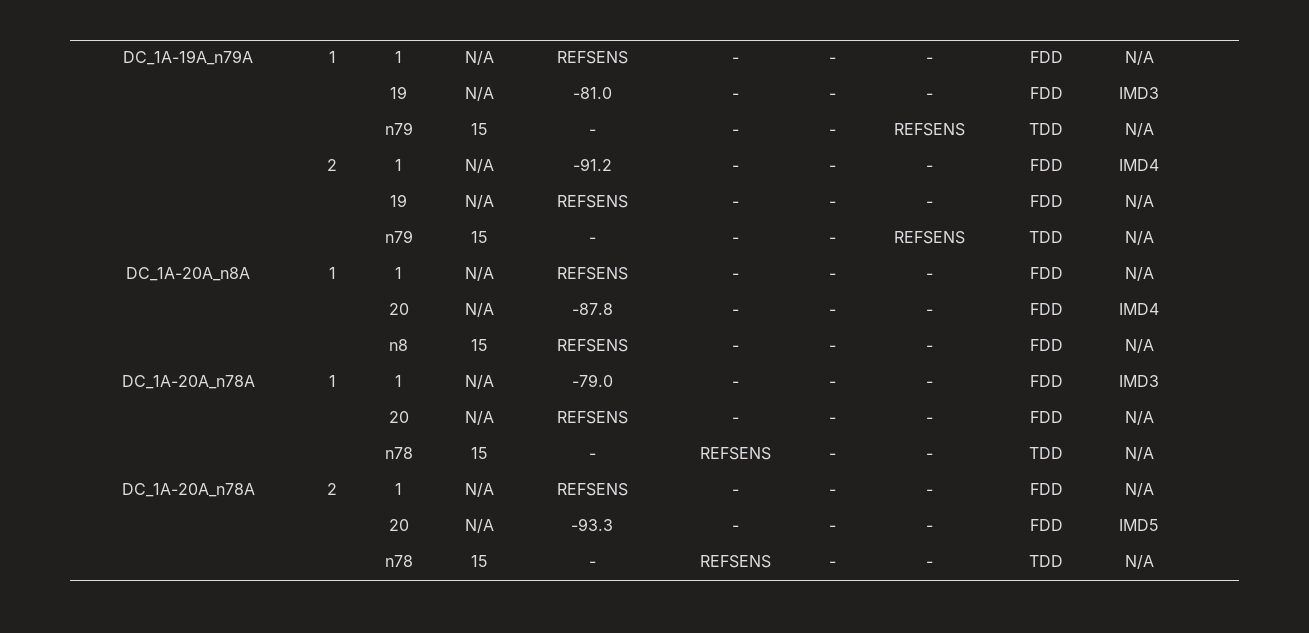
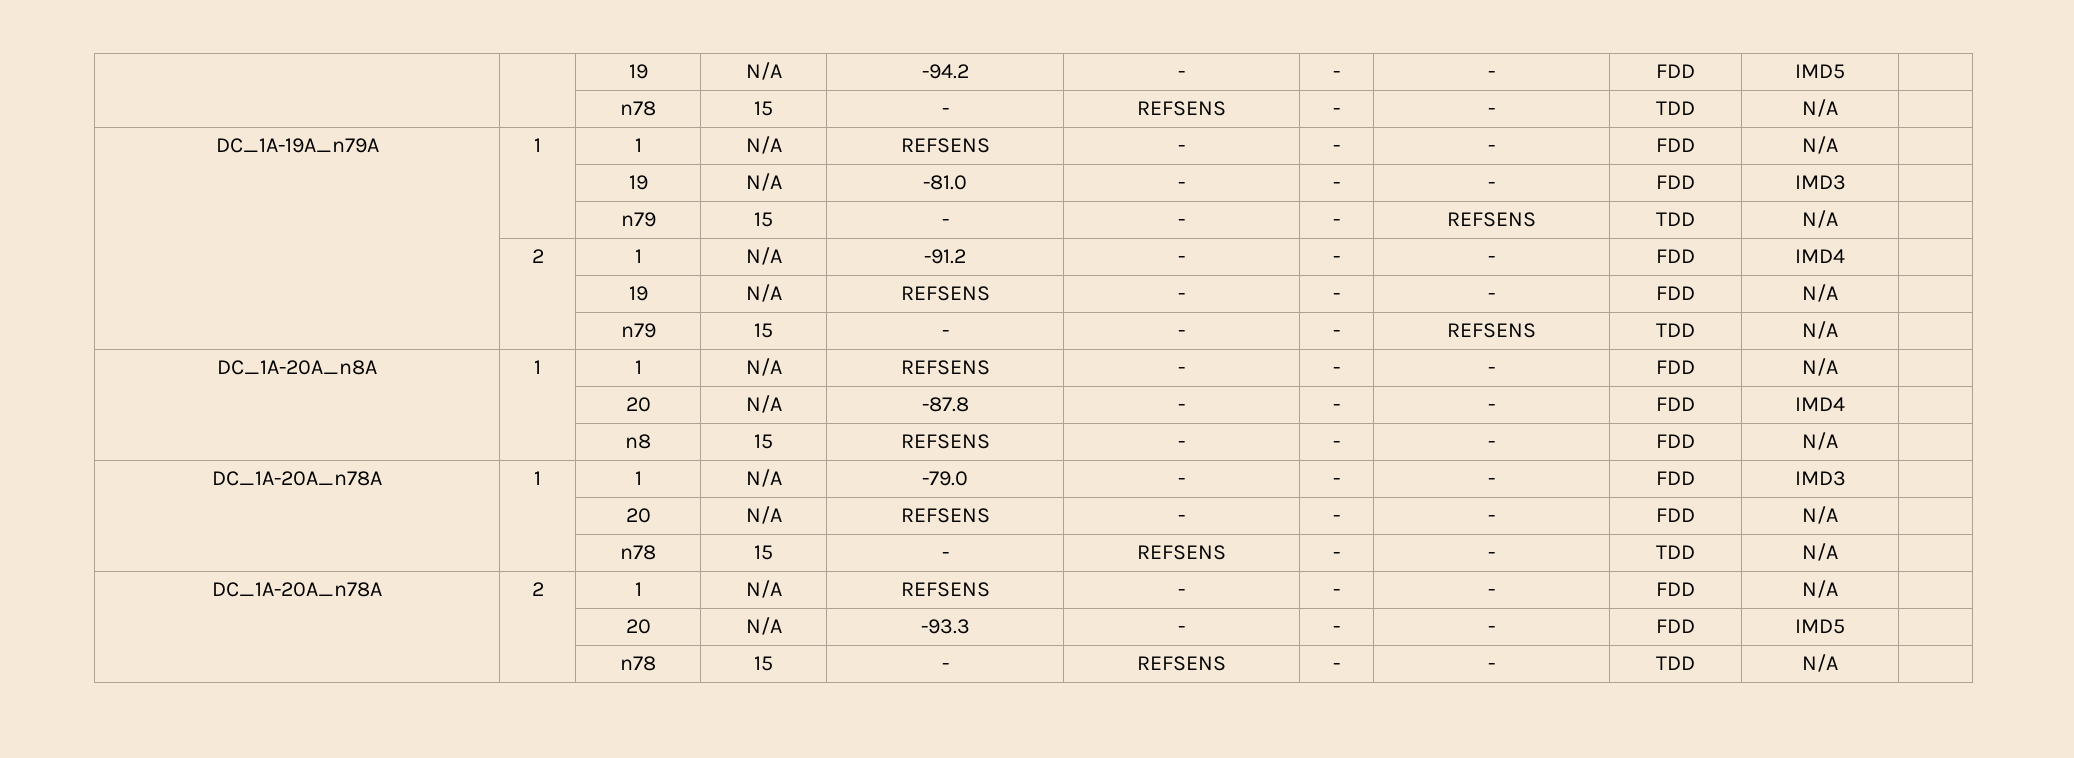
+ | | 19 | N/A | -94.2 | - | - | - | FDD | IMD5 |
+ | | n78 | 15 | - | REFSENS | - | - | TDD | N/A |

